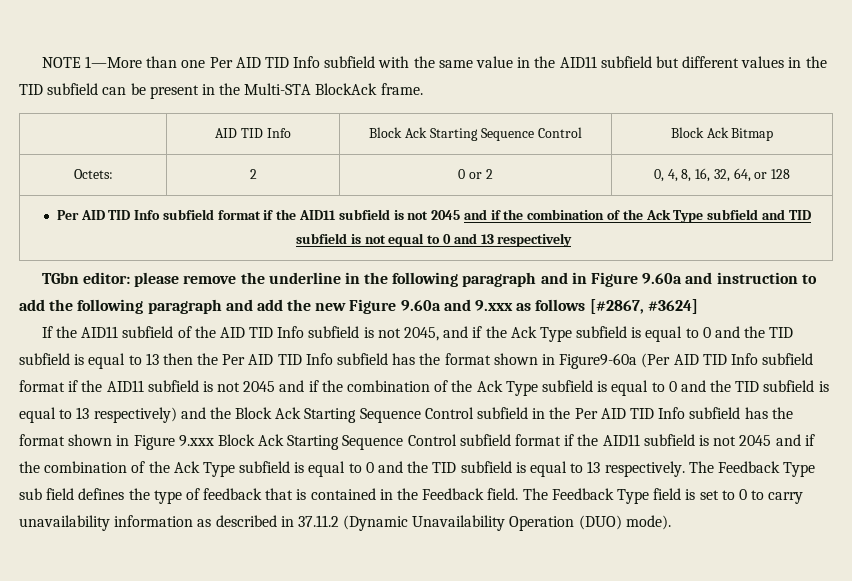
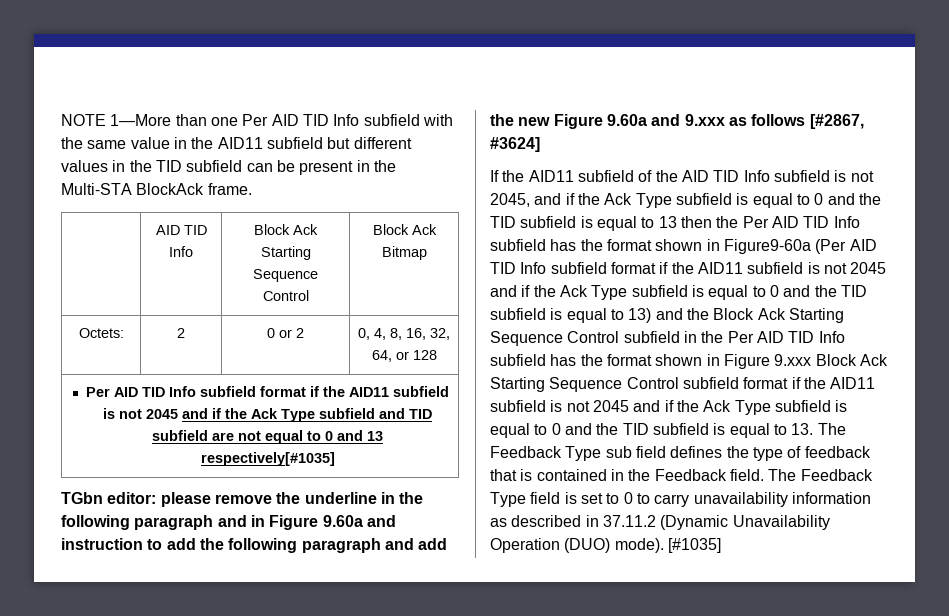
- Per AID TID Info subfield format if the AID11 subfield is not 2045 and if the combination of the Ack Type subfield and TID subfield is not equal to 0 and 13 respectively
+ Per AID TID Info subfield format if the AID11 subfield is not 2045 and if the Ack Type subfield and TID subfield are not equal to 0 and 13 respectively[#1035]
- If the AID11 subfield of the AID TID Info subfield is not 2045, and if the Ack Type subfield is equal to 0 and the TID subfield is equal to 13 then the Per AID TID Info subfield has the format shown in Figure9-60a (Per AID TID Info subfield format if the AID11 subfield is not 2045 and if the combination of the Ack Type subfield is equal to 0 and the TID subfield is equal to 13 respectively) and the Block Ack Starting Sequence Control subfield in the Per AID TID Info subfield has the format shown in Figure 9.xxx Block Ack Starting Sequence Control subfield format if the AID11 subfield is not 2045 and if the combination of the Ack Type subfield is equal to 0 and the TID subfield is equal to 13 respectively. The Feedback Type sub field defines the type of feedback that is contained in the Feedback field.
+ If the AID11 subfield of the AID TID Info subfield is not 2045, and if the Ack Type subfield is equal to 0 and the TID subfield is equal to 13 then the Per AID TID Info subfield has the format shown in Figure9-60a (Per AID TID Info subfield format if the AID11 subfield is not 2045 and if the Ack Type subfield is equal to 0 and the TID subfield is equal to 13) and the Block Ack Starting Sequence Control subfield in the Per AID TID Info subfield has the format shown in Figure 9.xxx Block Ack Starting Sequence Control subfield format if the AID11 subfield is not 2045 and if the Ack Type subfield is equal to 0 and the TID subfield is equal to 13. The Feedback Type sub field defines the type of feedback that is contained in the Feedback field.
+ [#1035]

